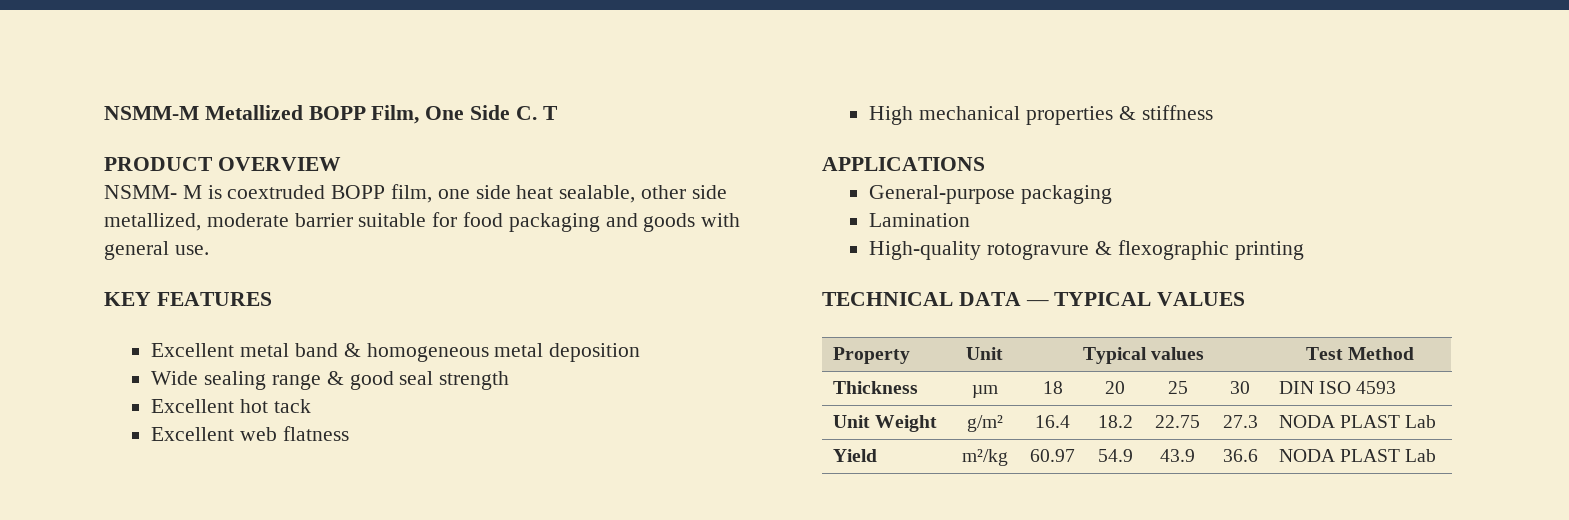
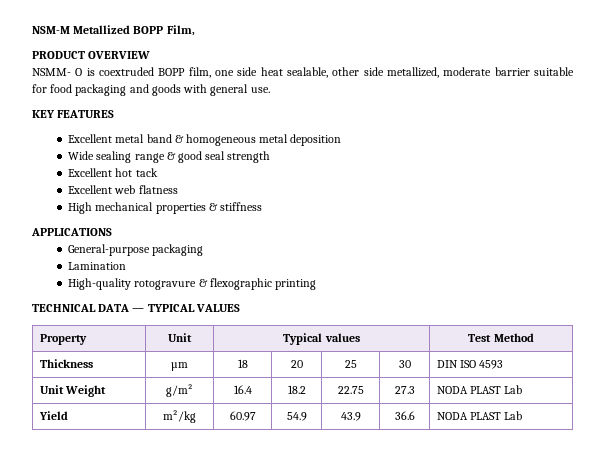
- NSMM-M Metallized BOPP Film, One Side C. T
+ NSM-M Metallized BOPP Film,
- NSMM- M is coextruded BOPP film, one side heat sealable, other side metallized, moderate barrier suitable for food packaging and goods with general use.
+ NSMM- O is coextruded BOPP film, one side heat sealable, other side metallized, moderate barrier suitable for food packaging and goods with general use.

